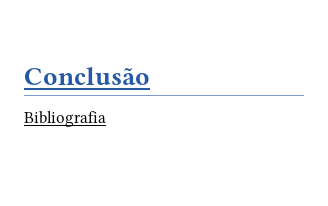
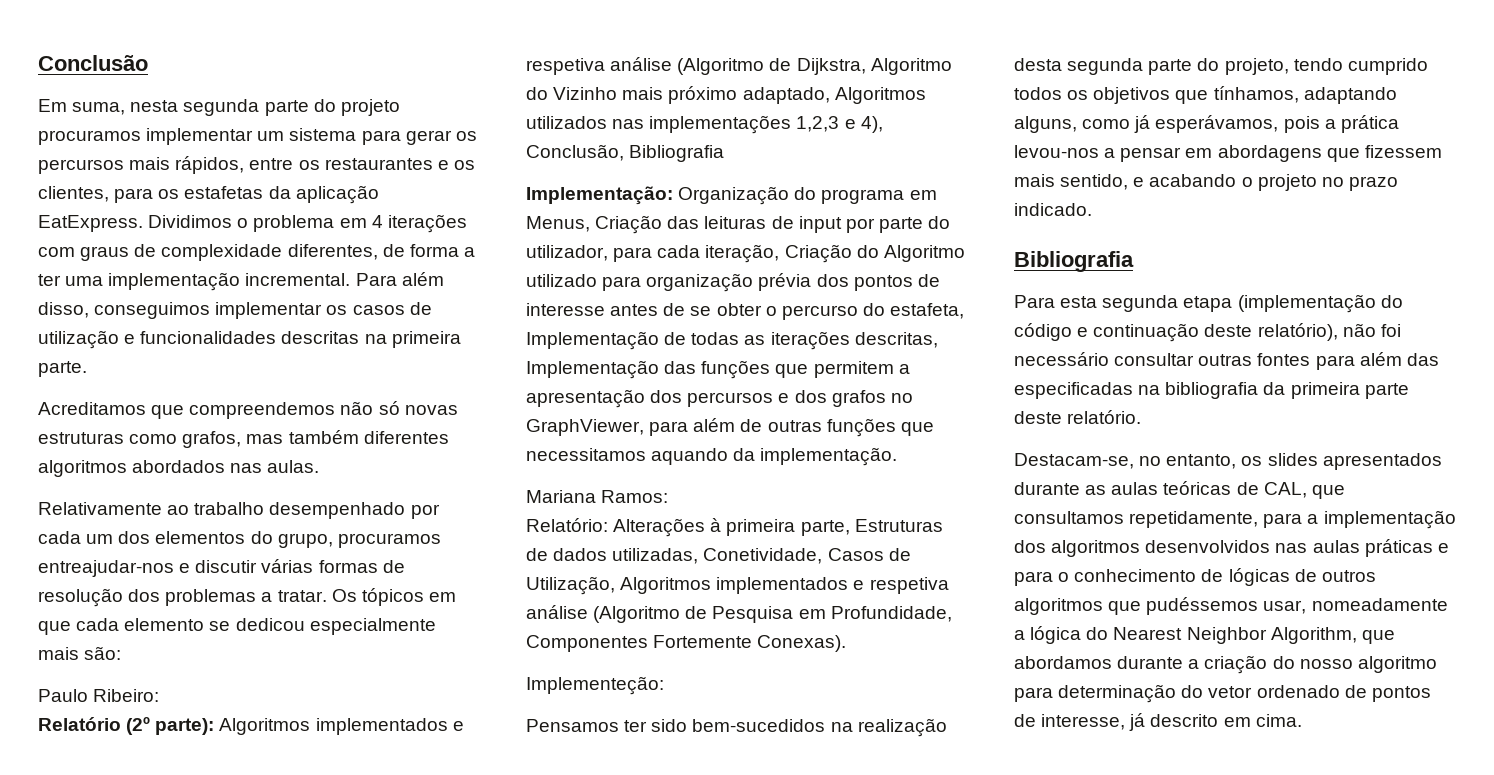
+ Em suma, nesta segunda parte do projeto procuramos implementar um sistema para gerar os percursos mais rápidos, entre os restaurantes e os clientes, para os estafetas da aplicação EatExpress. Dividimos o problema em 4 iterações com graus de complexidade diferentes, de forma a ter uma implementação incremental. Para além disso, conseguimos implementar os casos de utilização e funcionalidades descritas na primeira parte.
+ Acreditamos que compreendemos não só novas estruturas como grafos, mas também diferentes algoritmos abordados nas aulas.
+ Relativamente ao trabalho desempenhado por cada um dos elementos do grupo, procuramos entreajudar-nos e discutir várias formas de resolução dos problemas a tratar. Os tópicos em que cada elemento se dedicou especialmente mais são:
+ Paulo Ribeiro:
+ Relatório (2º parte): Algoritmos implementados e respetiva análise (Algoritmo de Dijkstra, Algoritmo do Vizinho mais próximo adaptado, Algoritmos utilizados nas implementações 1,2,3 e 4), Conclusão, Bibliografia
+ Implementação: Organização do programa em Menus, Criação das leituras de input por parte do utilizador, para cada iteração, Criação do Algoritmo utilizado para organização prévia dos pontos de interesse antes de se obter o percurso do estafeta, Implementação de todas as iterações descritas, Implementação das funções que permitem a apresentação dos percursos e dos grafos no GraphViewer, para além de outras funções que necessitamos aquando da implementação.
+ Mariana Ramos:
+ Relatório: Alterações à primeira parte, Estruturas de dados utilizadas, Conetividade, Casos de Utilização, Algoritmos implementados e respetiva análise (Algoritmo de Pesquisa em Profundidade, Componentes Fortemente Conexas).
+ Implementeção:
+ Pensamos ter sido bem-sucedidos na realização desta segunda parte do projeto, tendo cumprido todos os objetivos que tínhamos, adaptando alguns, como já esperávamos, pois a prática levou-nos a pensar em abordagens que fizessem mais sentido, e acabando o projeto no prazo indicado.
  Bibliografia
+ Para esta segunda etapa (implementação do código e continuação deste relatório), não foi necessário consultar outras fontes para além das especificadas na bibliografia da primeira parte deste relatório.
+ Destacam-se, no entanto, os slides apresentados durante as aulas teóricas de CAL, que consultamos repetidamente, para a implementação dos algoritmos desenvolvidos nas aulas práticas e para o conhecimento de lógicas de outros algoritmos que pudéssemos usar, nomeadamente a lógica do Nearest Neighbor Algorithm, que abordamos durante a criação do nosso algoritmo para determinação do vetor ordenado de pontos de interesse, já descrito em cima.

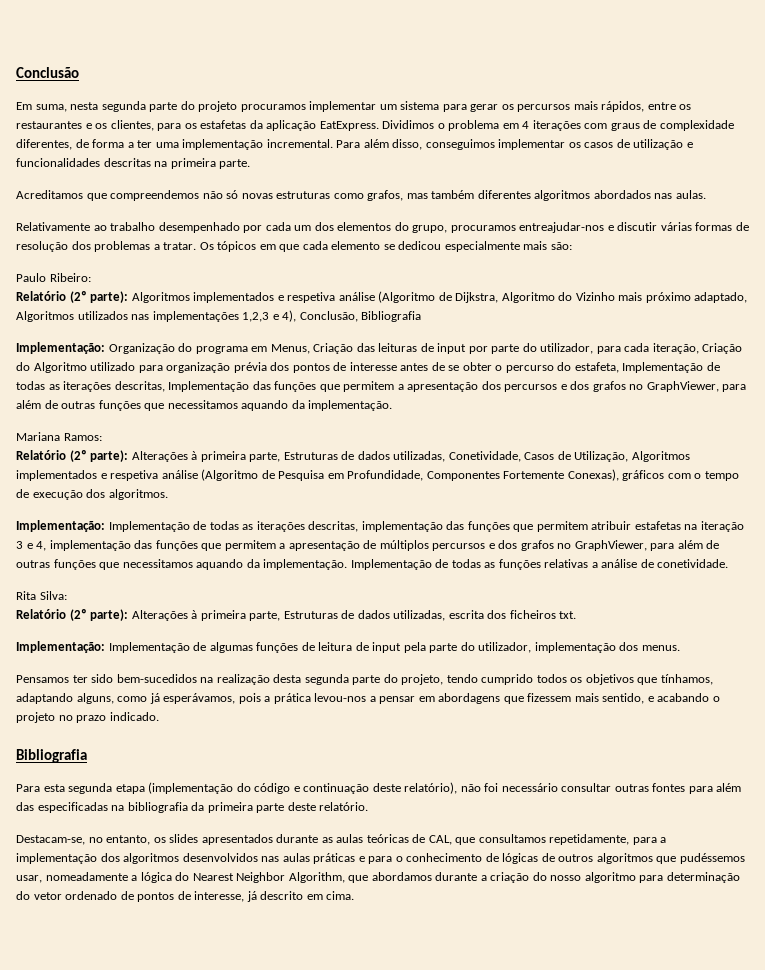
- Relatório: Alterações à primeira parte, Estruturas de dados utilizadas, Conetividade, Casos de Utilização, Algoritmos implementados e respetiva análise (Algoritmo de Pesquisa em Profundidade, Componentes Fortemente Conexas).
- Implementeção:
+ Relatório (2º parte): Alterações à primeira parte, Estruturas de dados utilizadas, Conetividade, Casos de Utilização, Algoritmos implementados e respetiva análise (Algoritmo de Pesquisa em Profundidade, Componentes Fortemente Conexas), gráficos com o tempo de execução dos algoritmos.
+ Implementação: Implementação de todas as iterações descritas, implementação das funções que permitem atribuir estafetas na iteração 3 e 4, implementação das funções que permitem a apresentação de múltiplos percursos e dos grafos no GraphViewer, para além de outras funções que necessitamos aquando da implementação. Implementação de todas as funções relativas a análise de conetividade.
+ Rita Silva:
+ Relatório (2º parte): Alterações à primeira parte, Estruturas de dados utilizadas, escrita dos ficheiros txt.
+ Implementação: Implementação de algumas funções de leitura de input pela parte do utilizador, implementação dos menus.

